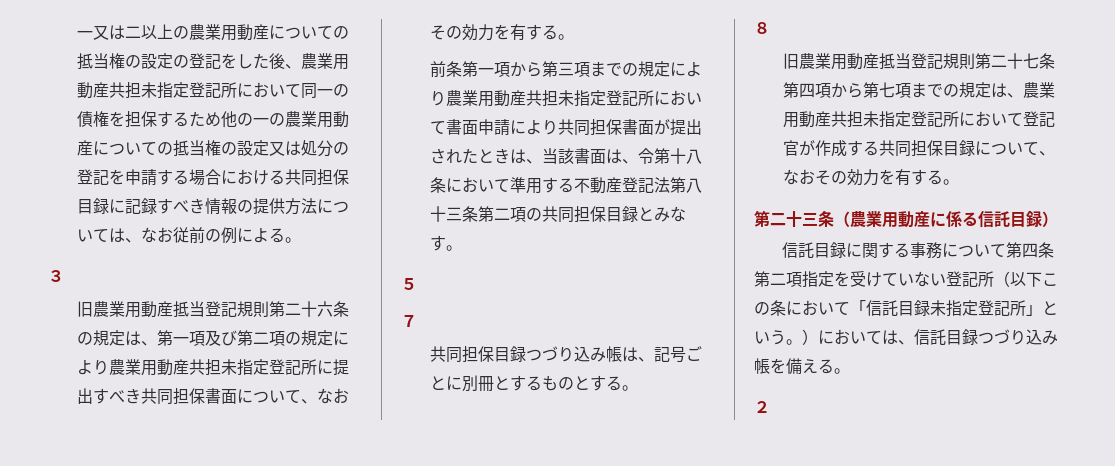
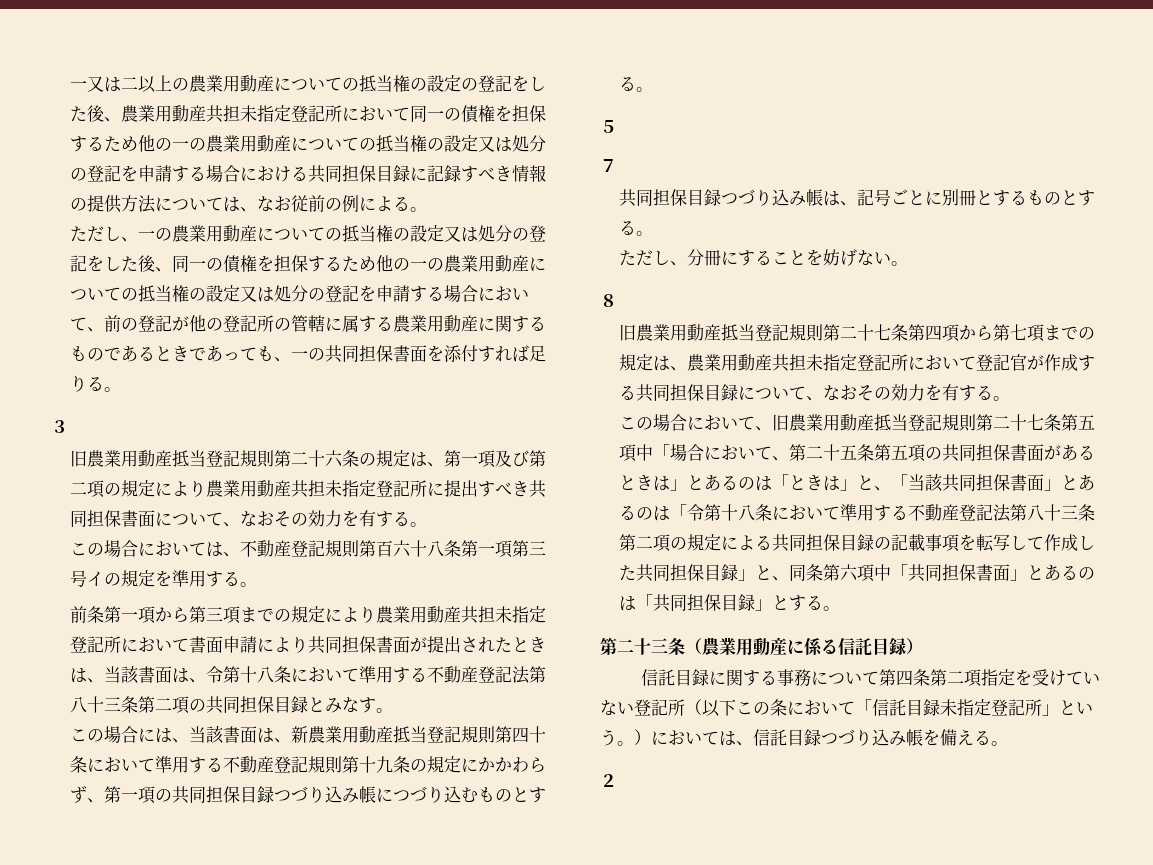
+ ただし、一の農業用動産についての抵当権の設定又は処分の登記をした後、同一の債権を担保するため他の一の農業用動産についての抵当権の設定又は処分の登記を申請する場合において、前の登記が他の登記所の管轄に属する農業用動産に関するものであるときであっても、一の共同担保書面を添付すれば足りる。
+ この場合においては、不動産登記規則第百六十八条第一項第三号イの規定を準用する。
+ この場合には、当該書面は、新農業用動産抵当登記規則第四十条において準用する不動産登記規則第十九条の規定にかかわらず、第一項の共同担保目録つづり込み帳につづり込むものとする。
+ ただし、分冊にすることを妨げない。
+ この場合において、旧農業用動産抵当登記規則第二十七条第五項中「場合において、第二十五条第五項の共同担保書面があるときは」とあるのは「ときは」と、「当該共同担保書面」とあるのは「令第十八条において準用する不動産登記法第八十三条第二項の規定による共同担保目録の記載事項を転写して作成した共同担保目録」と、同条第六項中「共同担保書面」とあるのは「共同担保目録」とする。

